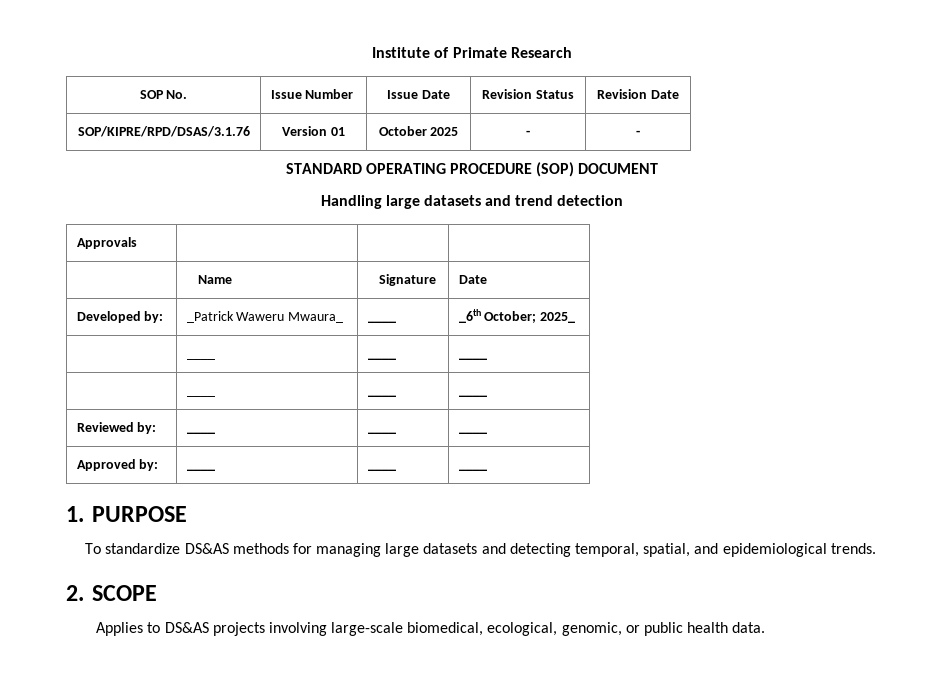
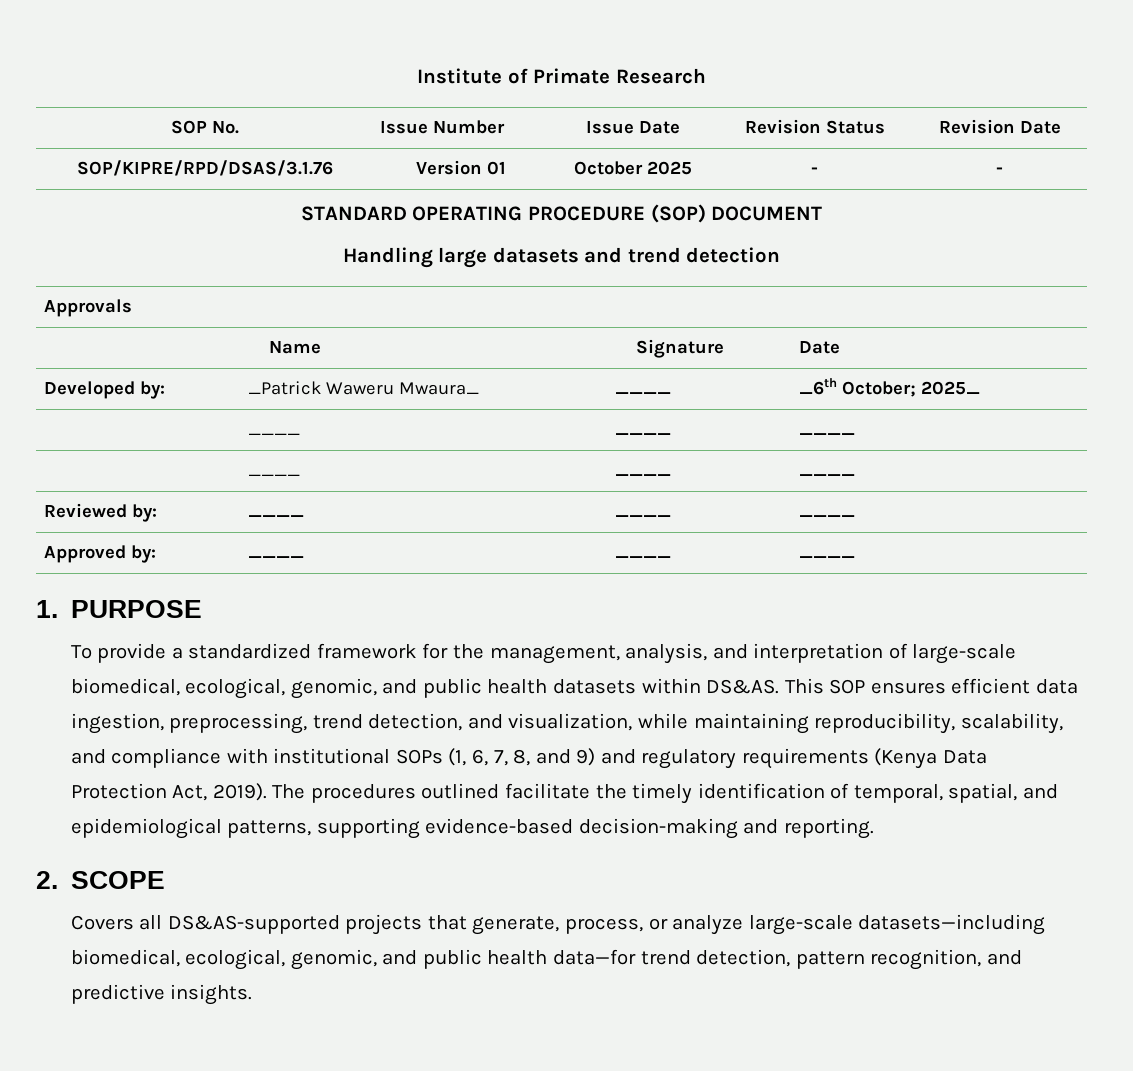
- To standardize DS&AS methods for managing large datasets and detecting temporal, spatial, and epidemiological trends.
+ To provide a standardized framework for the management, analysis, and interpretation of large-scale biomedical, ecological, genomic, and public health datasets within DS&AS. This SOP ensures efficient data ingestion, preprocessing, trend detection, and visualization, while maintaining reproducibility, scalability, and compliance with institutional SOPs (1, 6, 7, 8, and 9) and regulatory requirements (Kenya Data Protection Act, 2019). The procedures outlined facilitate the timely identification of temporal, spatial, and epidemiological patterns, supporting evidence-based decision-making and reporting.
  2. SCOPE
- Applies to DS&AS projects involving large-scale biomedical, ecological, genomic, or public health data.
+ Covers all DS&AS-supported projects that generate, process, or analyze large-scale datasets—including biomedical, ecological, genomic, and public health data—for trend detection, pattern recognition, and predictive insights.

